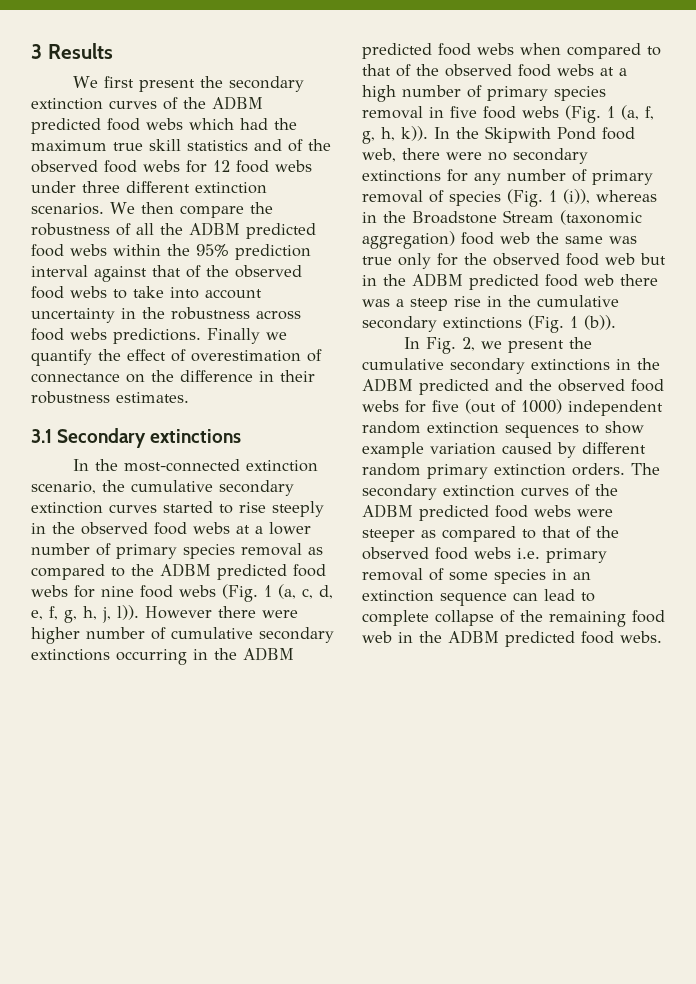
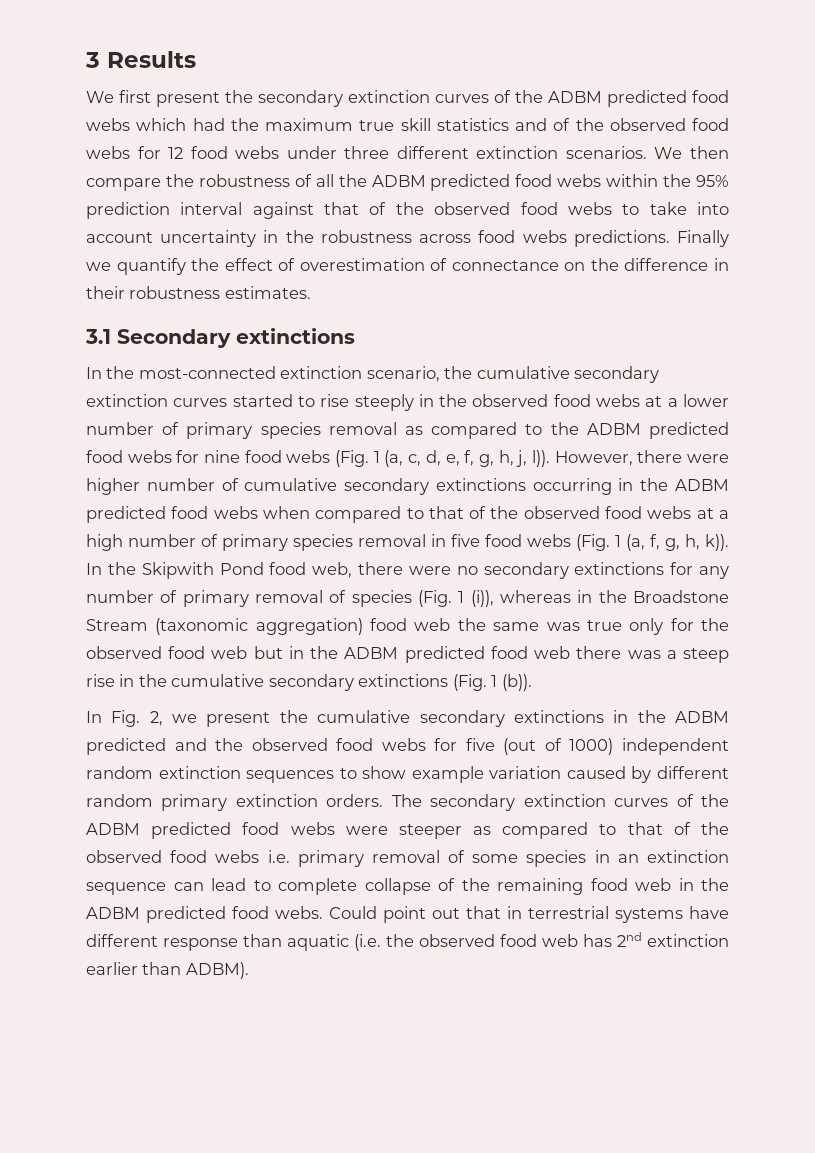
- However there were higher number of cumulative secondary extinctions occurring in the ADBM predicted food webs when compared to that of the observed food webs at a high number of primary species removal in five food webs (Fig. 1 (a, f, g, h, k)).
+ However, there were higher number of cumulative secondary extinctions occurring in the ADBM predicted food webs when compared to that of the observed food webs at a high number of primary species removal in five food webs (Fig. 1 (a, f, g, h, k)).
+ Could point out that in terrestrial systems have different response than aquatic (i.e. the observed food web has 2nd extinction earlier than ADBM).

